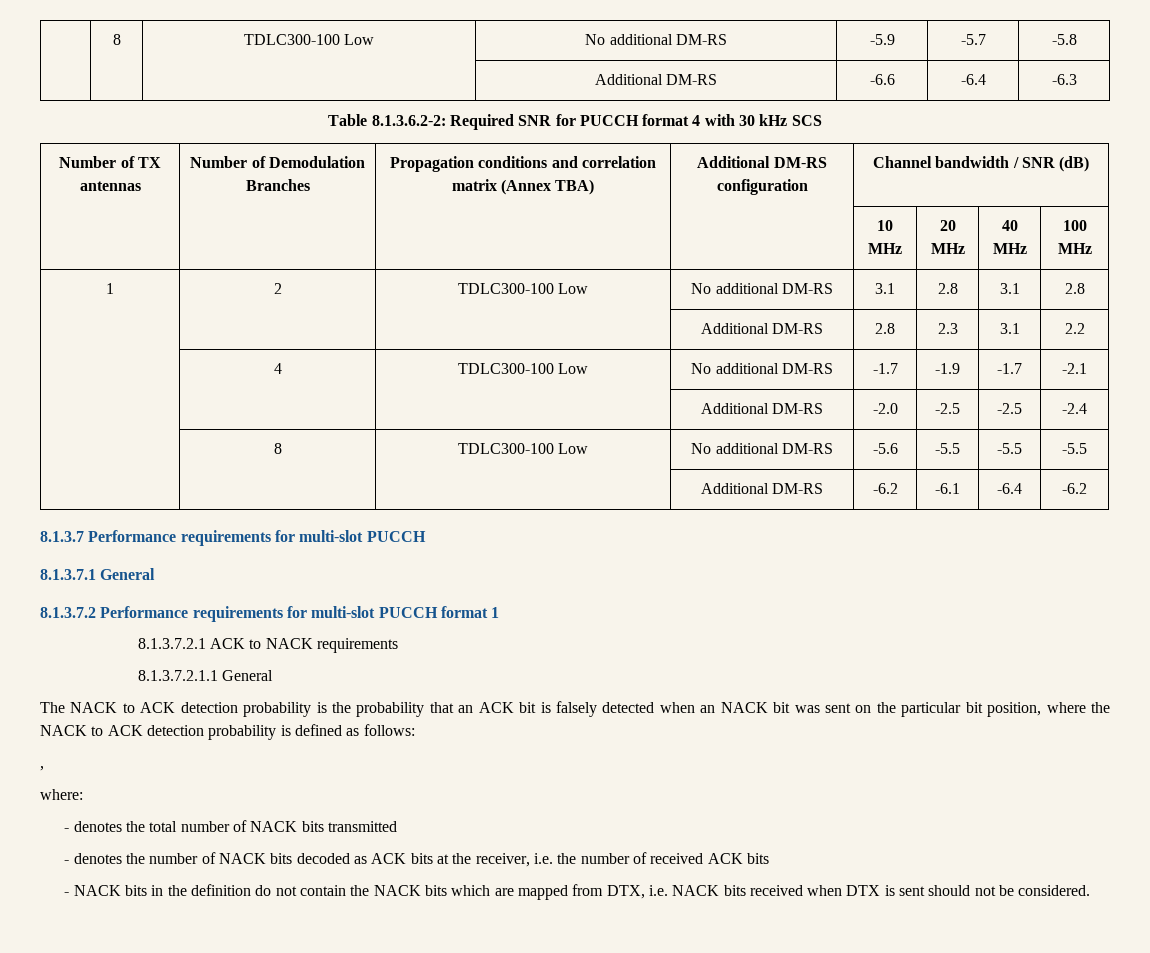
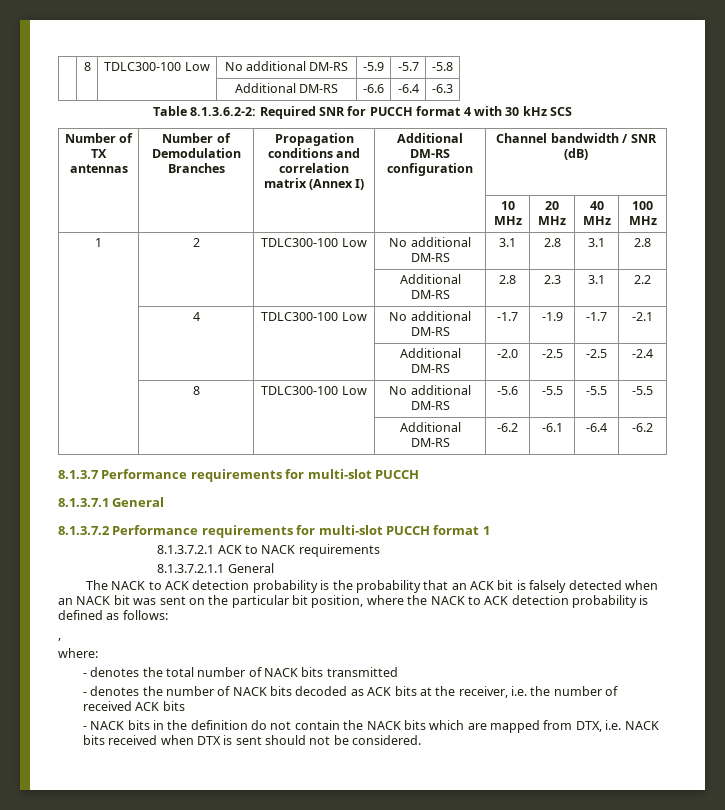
- Number of TX antennas | Number of Demodulation Branches | Propagation conditions and correlation matrix (Annex TBA) | Additional DM-RS configuration | Channel bandwidth / SNR (dB)
+ Number of TX antennas | Number of Demodulation Branches | Propagation conditions and correlation matrix (Annex I) | Additional DM-RS configuration | Channel bandwidth / SNR (dB)

